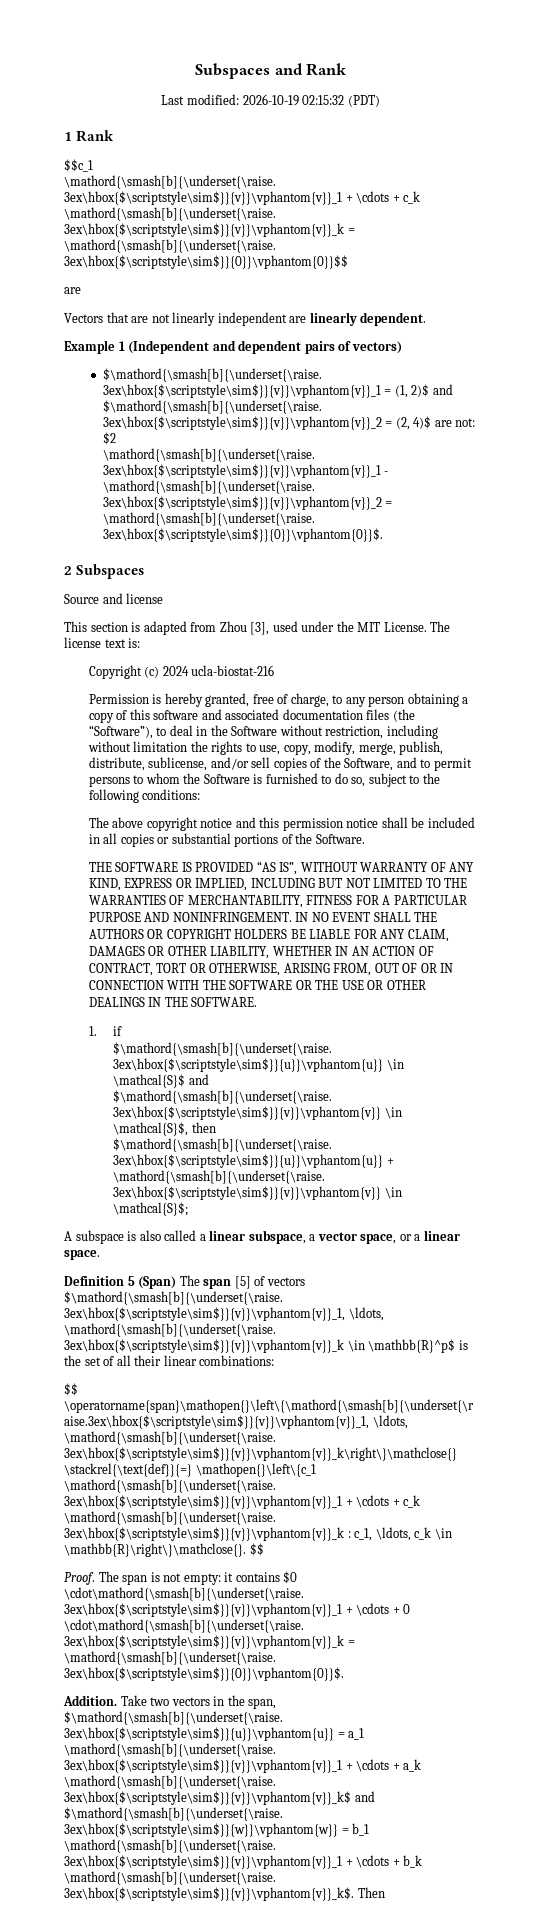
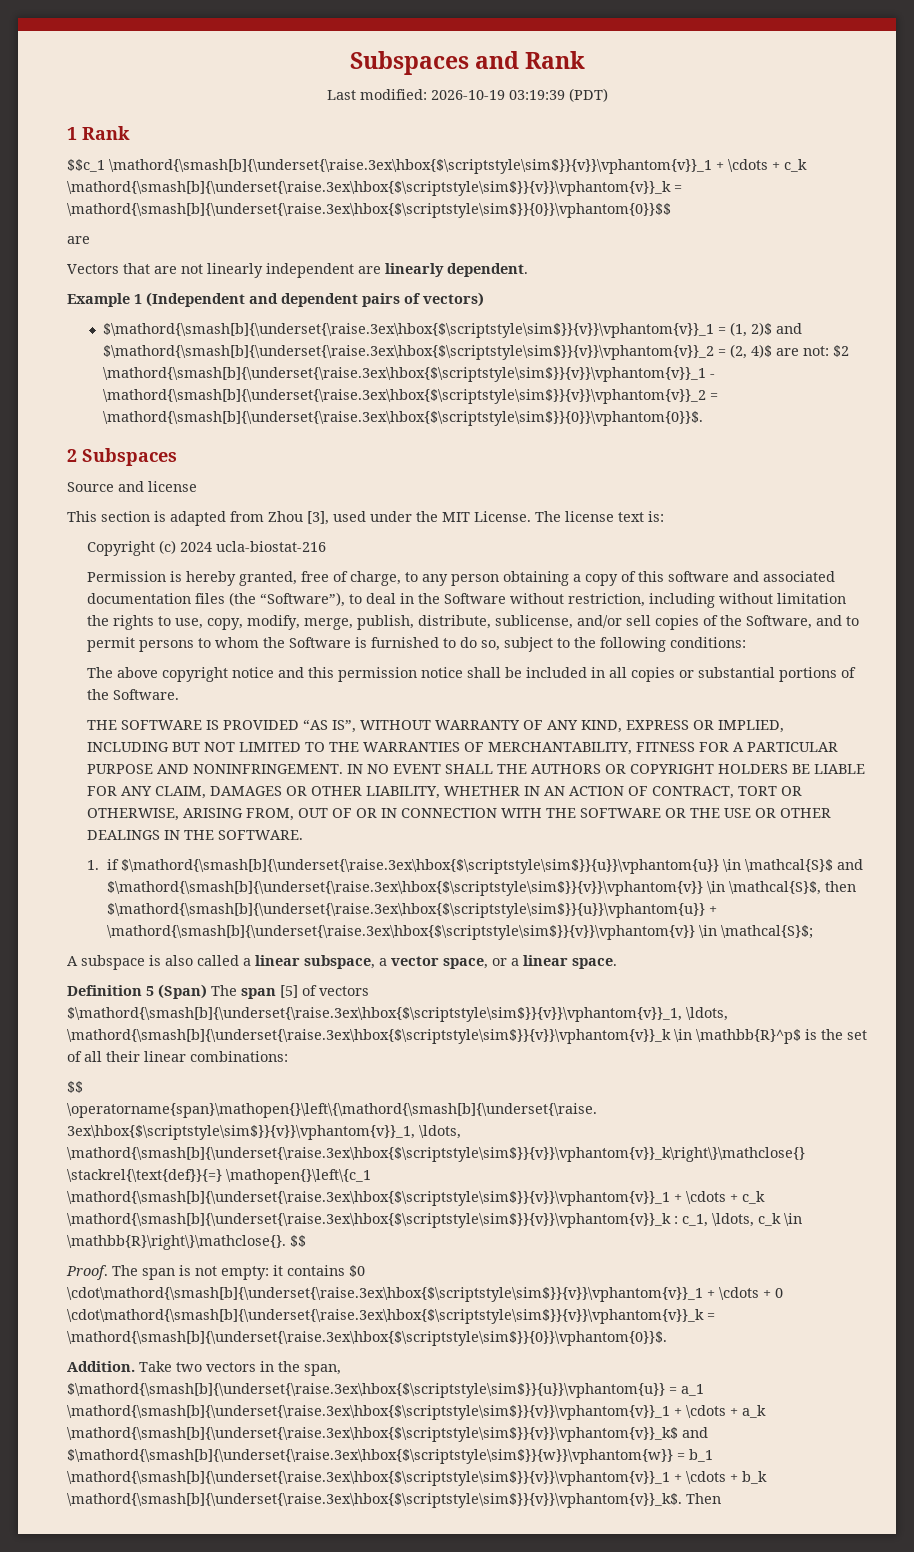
- Last modified: 2026-10-19 02:15:32 (PDT)
+ Last modified: 2026-10-19 03:19:39 (PDT)

